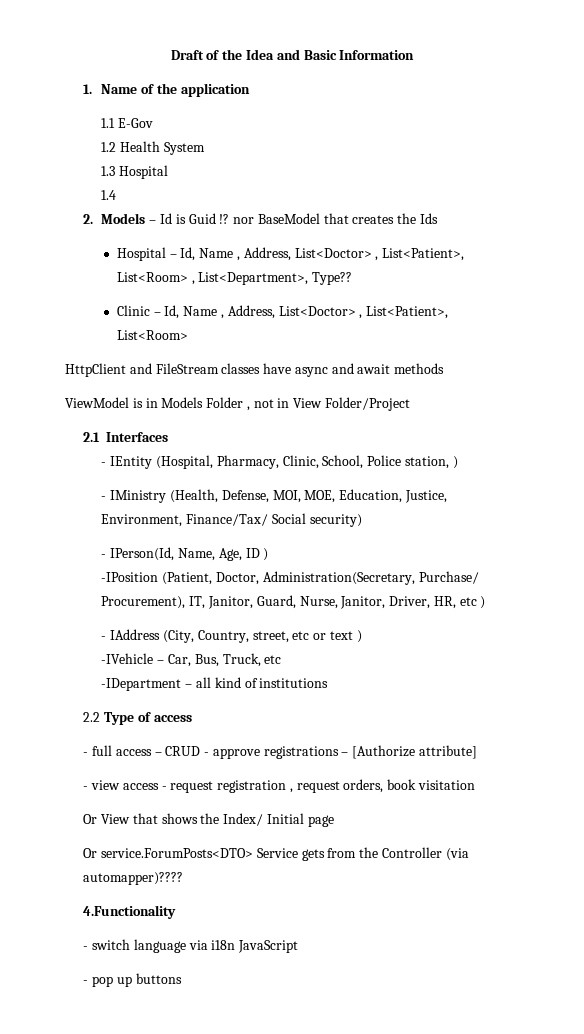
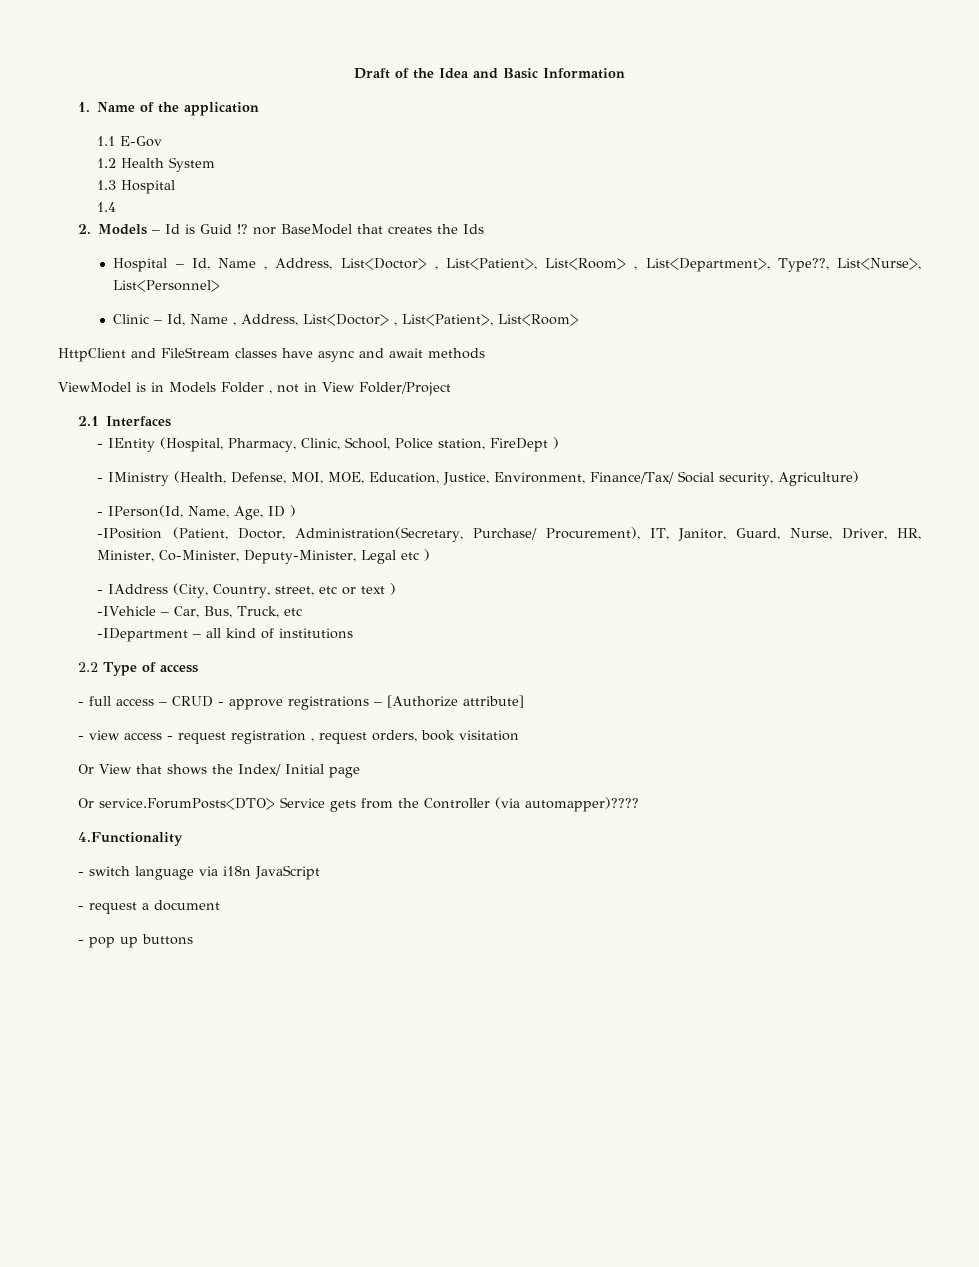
- Hospital – Id, Name , Address, List<Doctor> , List<Patient>, List<Room> , List<Department>, Type??
+ Hospital – Id, Name , Address, List<Doctor> , List<Patient>, List<Room> , List<Department>, Type??, List<Nurse>, List<Personnel>
- - IEntity (Hospital, Pharmacy, Clinic, School, Police station, )
+ - IEntity (Hospital, Pharmacy, Clinic, School, Police station, FireDept )
- - IMinistry (Health, Defense, MOI, MOE, Education, Justice, Environment, Finance/Tax/ Social security)
+ - IMinistry (Health, Defense, MOI, MOE, Education, Justice, Environment, Finance/Tax/ Social security, Agriculture)
- -IPosition (Patient, Doctor, Administration(Secretary, Purchase/ Procurement), IT, Janitor, Guard, Nurse, Janitor, Driver, HR, etc )
+ -IPosition (Patient, Doctor, Administration(Secretary, Purchase/ Procurement), IT, Janitor, Guard, Nurse, Driver, HR, Minister, Co-Minister, Deputy-Minister, Legal etc )
+ - request a document

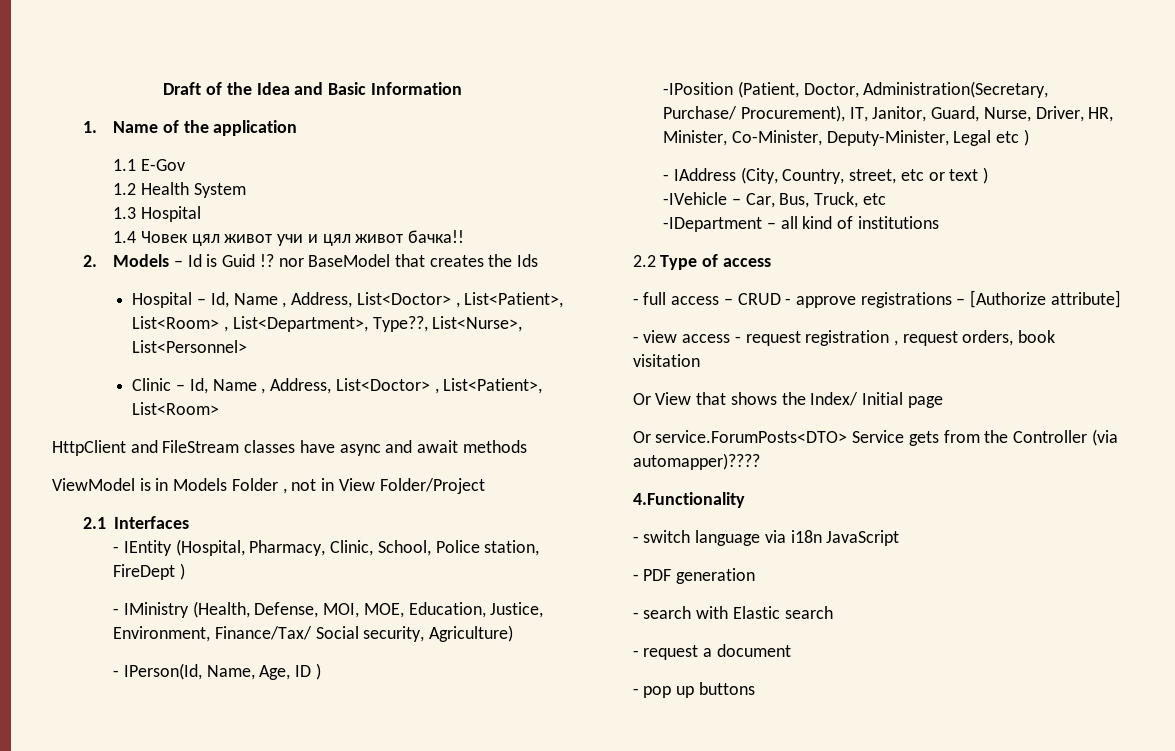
- 1.4
+ 1.4 Човек цял живот учи и цял живот бачка!!
+ - PDF generation
+ - search with Elastic search

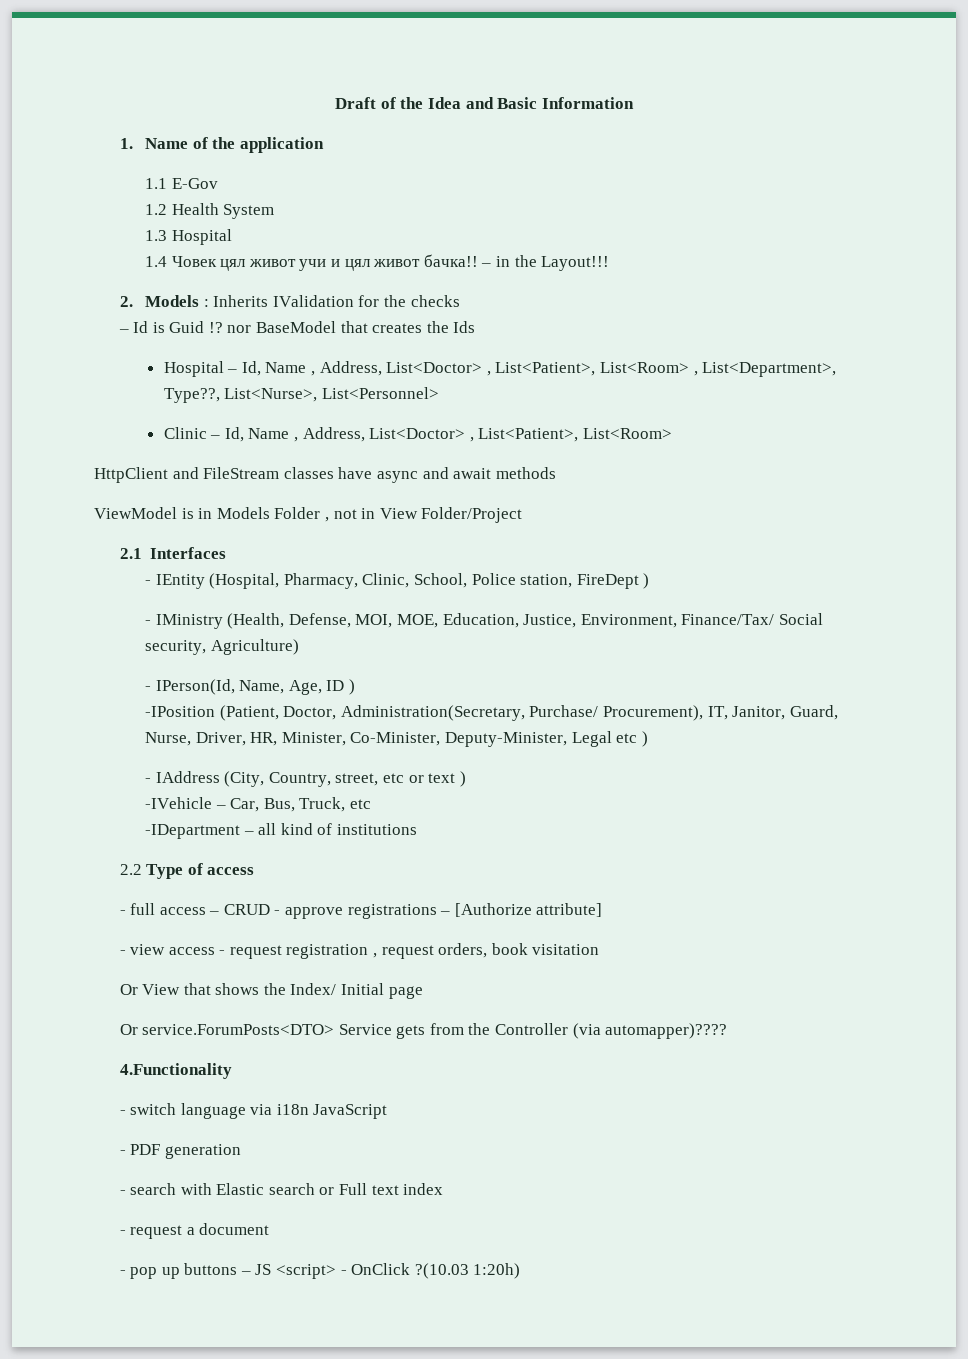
- 1.4 Човек цял живот учи и цял живот бачка!!
- 2. Models – Id is Guid !? nor BaseModel that creates the Ids
+ 1.4 Човек цял живот учи и цял живот бачка!! – in the Layout!!!
+ 2. Models : Inherits IValidation for the checks
+ – Id is Guid !? nor BaseModel that creates the Ids
- - search with Elastic search
+ - search with Elastic search or Full text index
- - pop up buttons
+ - pop up buttons – JS <script> - OnClick ?(10.03 1:20h)

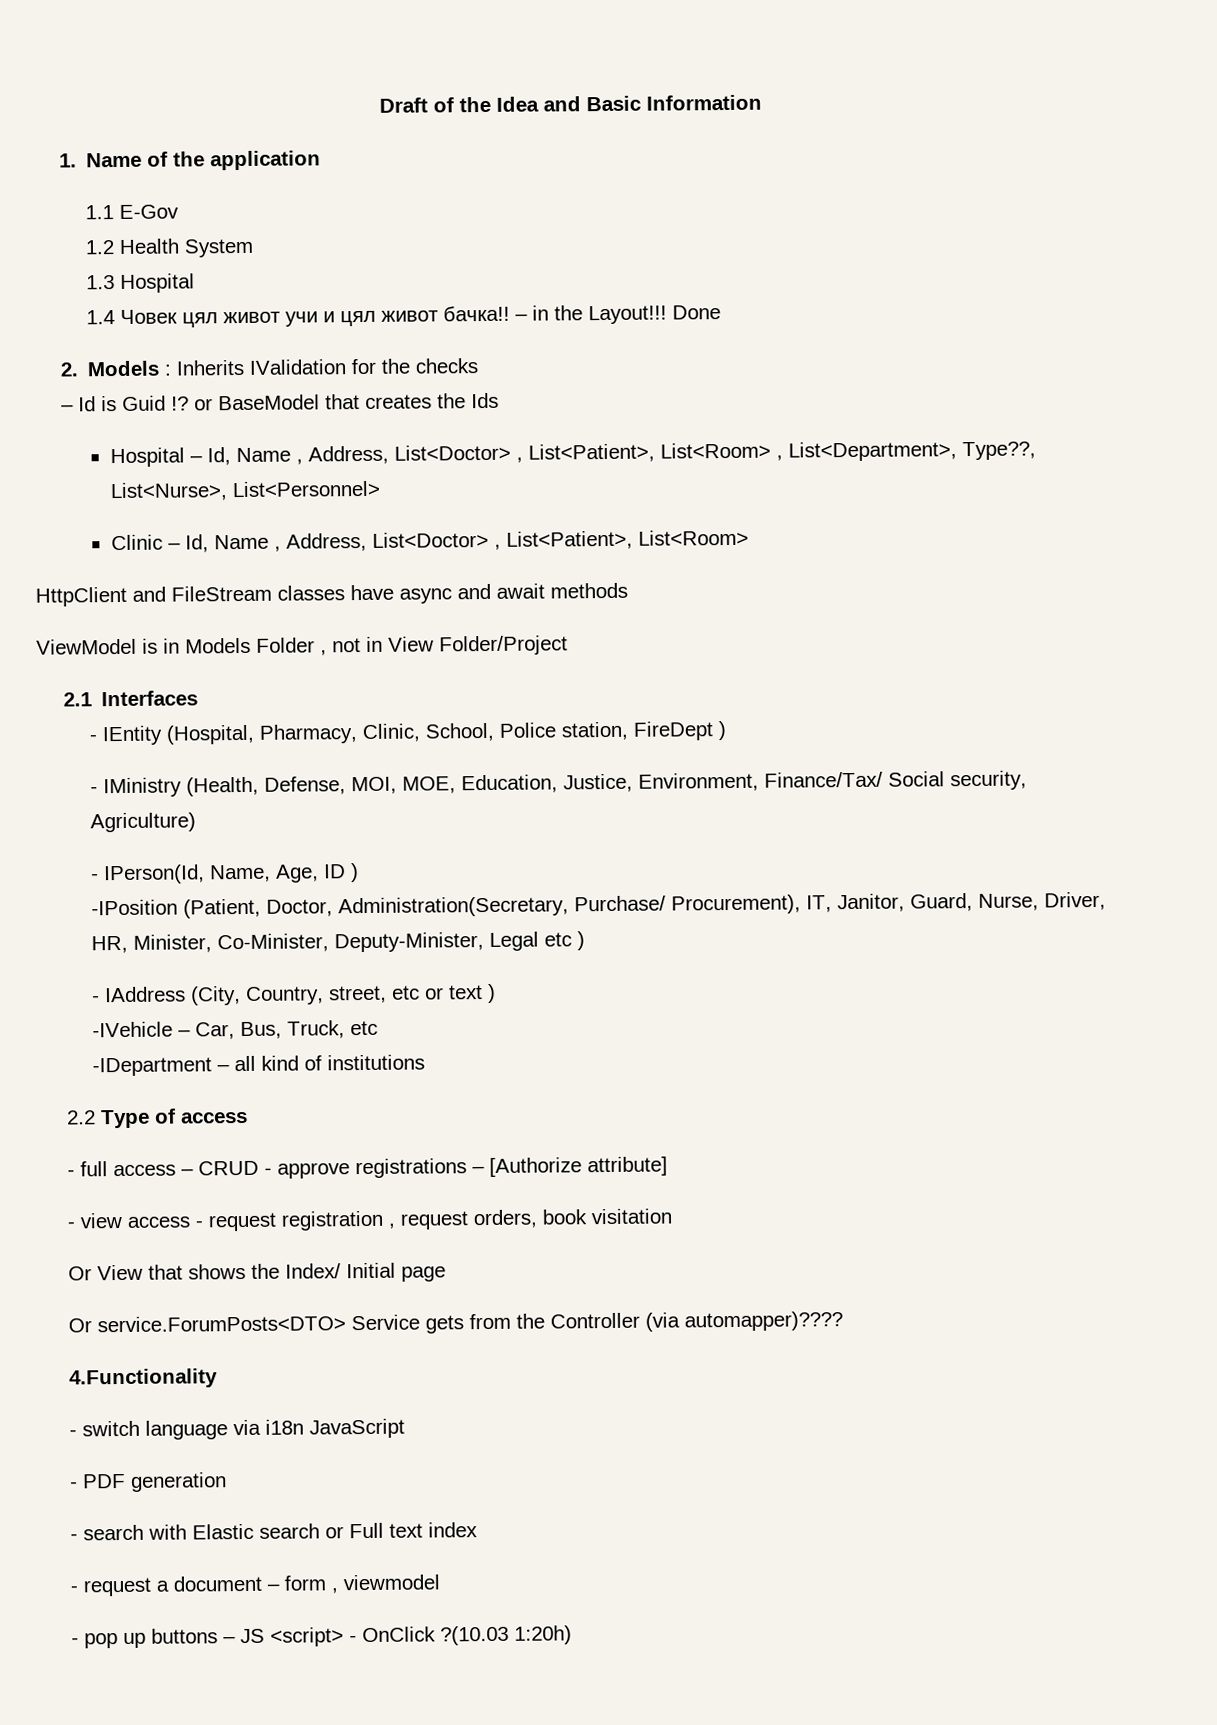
+ Done
- – Id is Guid !? nor BaseModel that creates the Ids
+ – Id is Guid !? or BaseModel that creates the Ids
- - request a document
+ - request a document – form , viewmodel

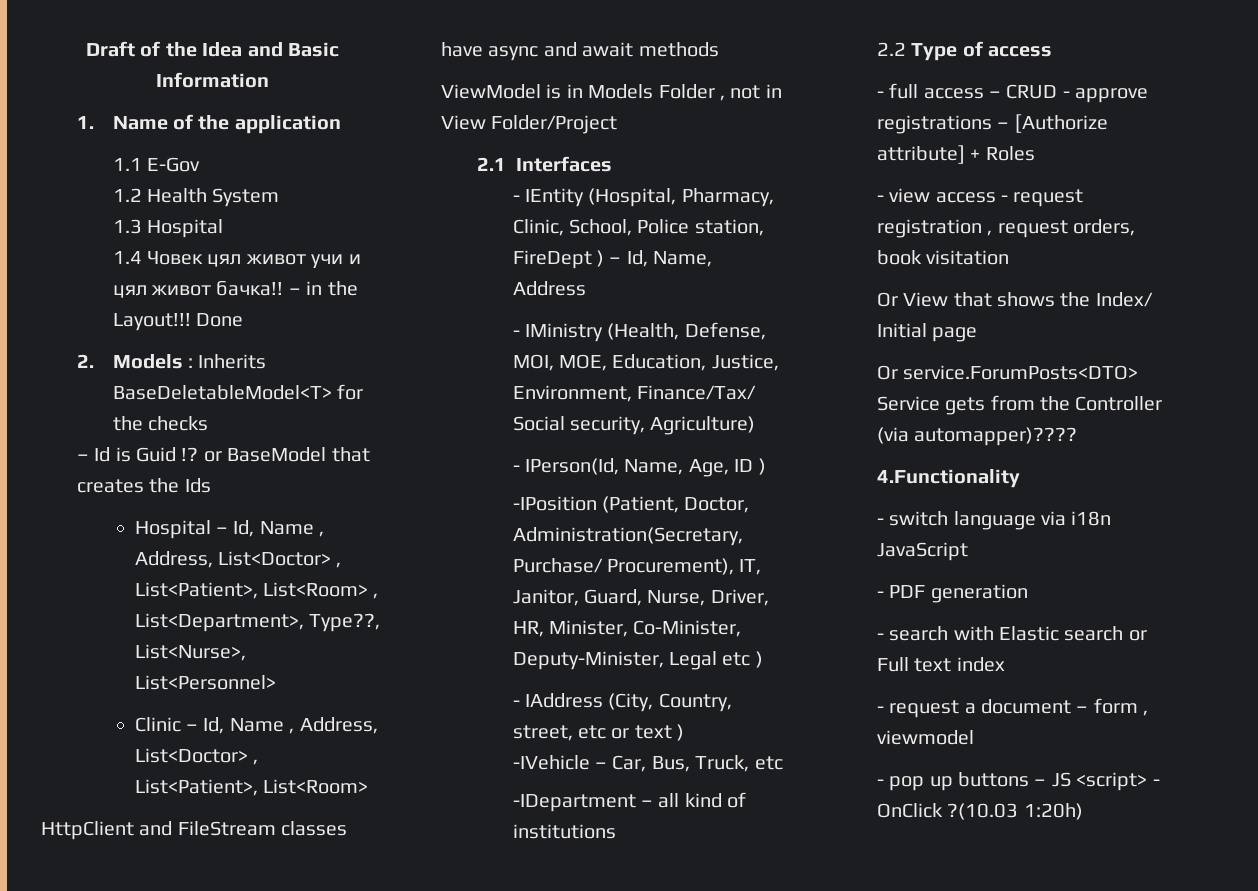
- 2. Models : Inherits IValidation for the checks
+ 2. Models : Inherits BaseDeletableModel<T> for the checks
- - IEntity (Hospital, Pharmacy, Clinic, School, Police station, FireDept )
+ - IEntity (Hospital, Pharmacy, Clinic, School, Police station, FireDept ) – Id, Name, Address
- - full access – CRUD - approve registrations – [Authorize attribute]
+ - full access – CRUD - approve registrations – [Authorize attribute] + Roles

